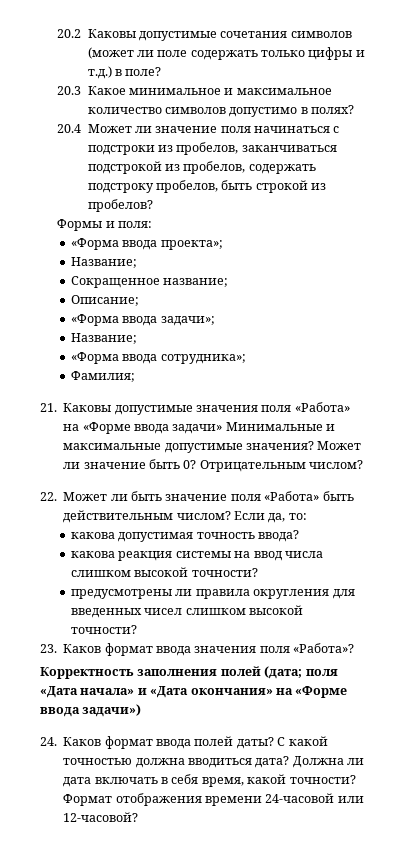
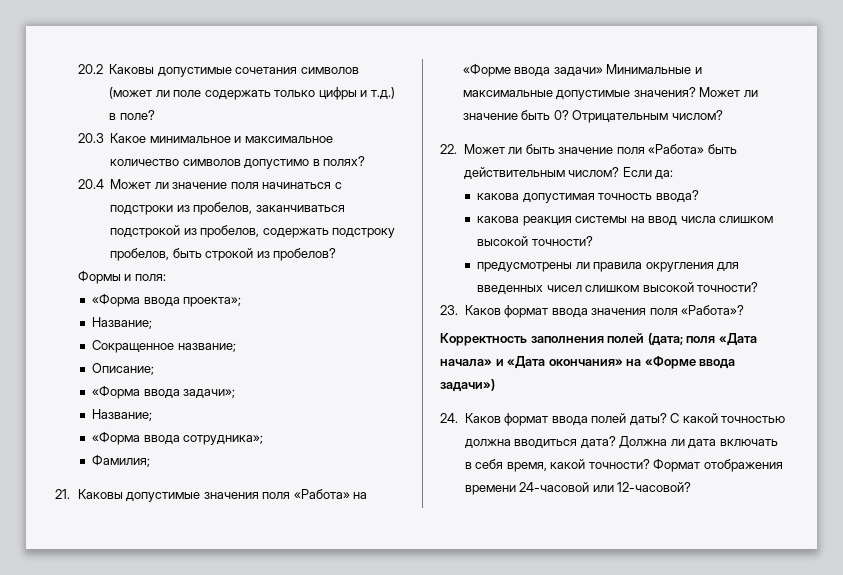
- Если да, то:
+ Если да:

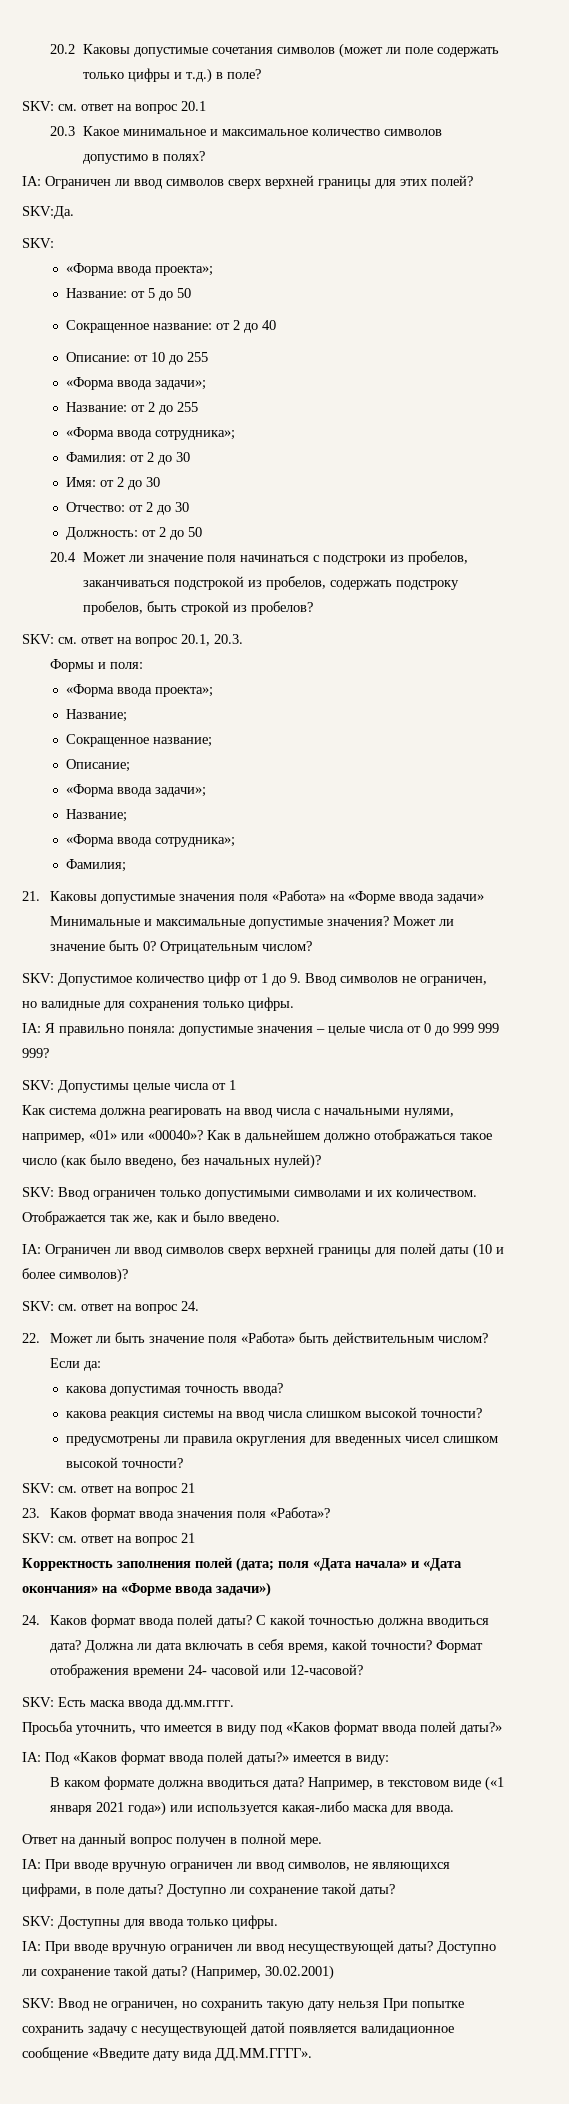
+ SKV: см. ответ на вопрос 20.1
+ IA: Ограничен ли ввод символов сверх верхней границы для этих полей?
+ SKV:Да.
+ SKV:
+ «Форма ввода проекта»;
+ Название: от 5 до 50
+ Сокращенное название: от 2 до 40
+ Описание: от 10 до 255
+ «Форма ввода задачи»;
+ Название: от 2 до 255
+ «Форма ввода сотрудника»;
+ Фамилия: от 2 до 30
+ Имя: от 2 до 30
+ Отчество: от 2 до 30
+ Должность: от 2 до 50
+ SKV: см. ответ на вопрос 20.1, 20.3.
+ SKV: Допустимое количество цифр от 1 до 9. Ввод символов не ограничен, но валидные для сохранения только цифры.
+ IA: Я правильно поняла: допустимые значения – целые числа от 0 до 999 999 999?
+ SKV: Допустимы целые числа от 1
+ Как система должна реагировать на ввод числа с начальными нулями, например, «01» или «00040»? Как в дальнейшем должно отображаться такое число (как было введено, без начальных нулей)?
+ SKV: Ввод ограничен только допустимыми символами и их количеством. Отображается так же, как и было введено.
+ IA: Ограничен ли ввод символов сверх верхней границы для полей даты (10 и более символов)?
+ SKV: см. ответ на вопрос 24.
  предусмотрены ли правила округления для введенных чисел слишком высокой точности?
+ SKV: см. ответ на вопрос 21
  23. Каков формат ввода значения поля «Работа»?
+ SKV: см. ответ на вопрос 21
- Формат отображения времени 24-часовой или 12-часовой?
+ Формат отображения времени 24- часовой или 12-часовой?
+ SKV: Есть маска ввода дд.мм.гггг.
+ Просьба уточнить, что имеется в виду под «Каков формат ввода полей даты?»
+ IA: Под «Каков формат ввода полей даты?» имеется в виду:
+ В каком формате должна вводиться дата? Например, в текстовом виде («1 января 2021 года») или используется какая-либо маска для ввода.
+ Ответ на данный вопрос получен в полной мере.
+ IA: При вводе вручную ограничен ли ввод символов, не являющихся цифрами, в поле даты? Доступно ли сохранение такой даты?
+ SKV: Доступны для ввода только цифры.
+ IA: При вводе вручную ограничен ли ввод несуществующей даты? Доступно ли сохранение такой даты? (Например, 30.02.2001)
+ SKV: Ввод не ограничен, но сохранить такую дату нельзя При попытке сохранить задачу с несуществующей датой появляется валидационное сообщение «Введите дату вида ДД.ММ.ГГГГ».

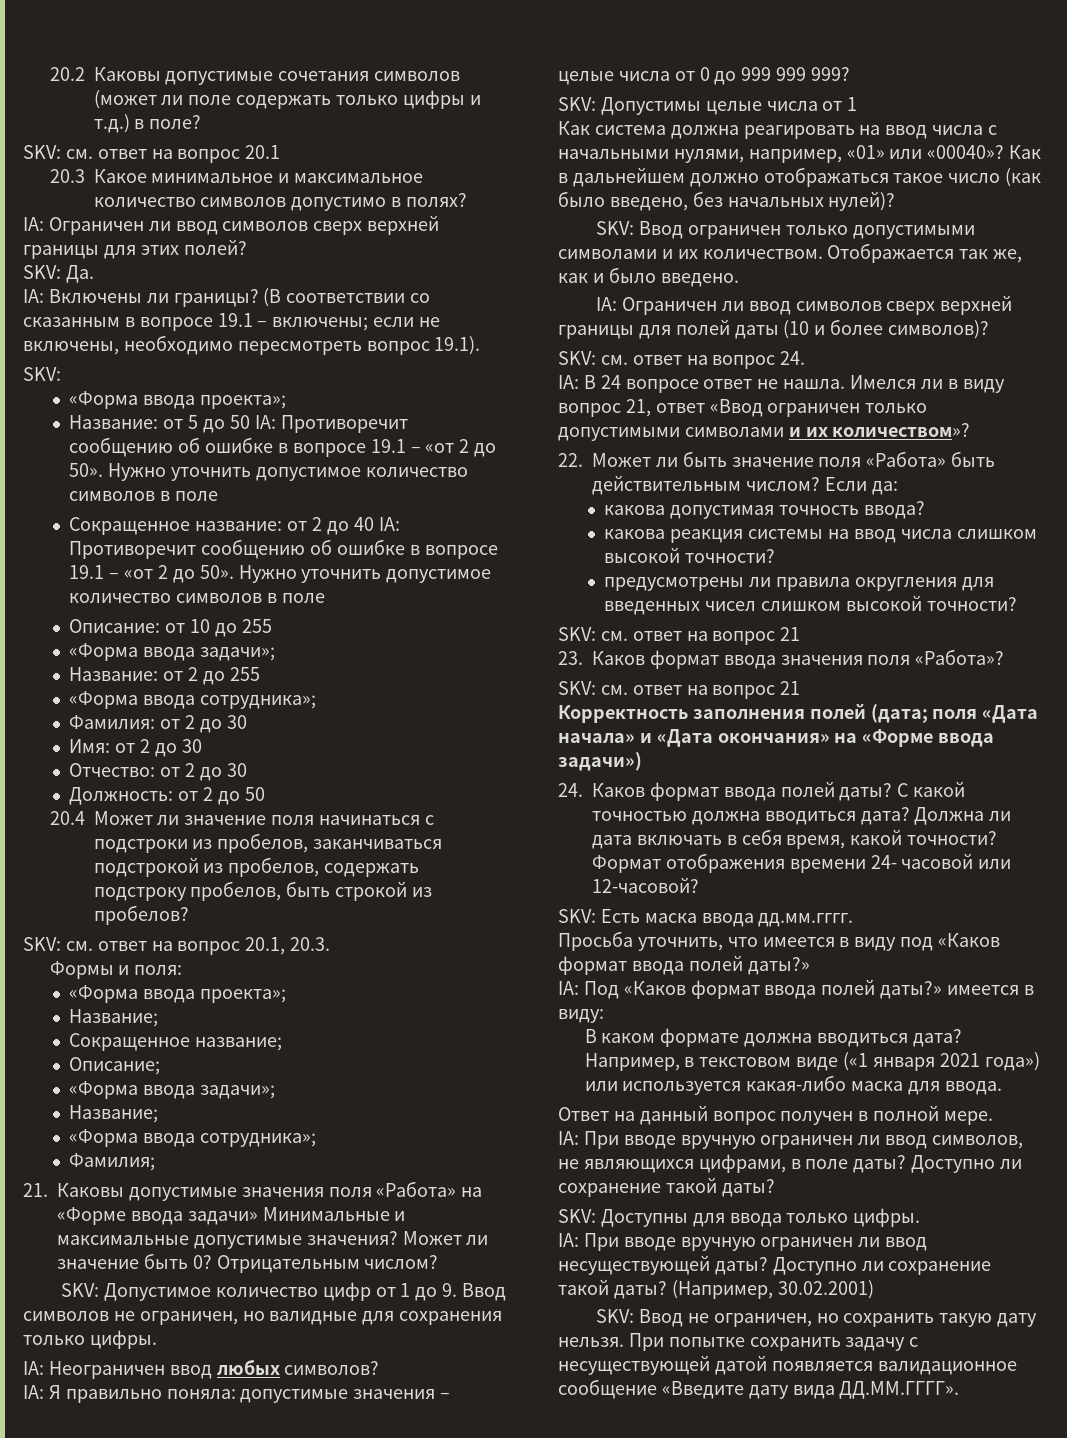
- SKV:Да.
+ SKV: Да.
+ IA: Включены ли границы? (В соответствии со сказанным в вопросе 19.1 – включены; если не включены, необходимо пересмотреть вопрос 19.1).
- Название: от 5 до 50
+ Название: от 5 до 50 IA: Противоречит сообщению об ошибке в вопросе 19.1 – «от 2 до 50». Нужно уточнить допустимое количество символов в поле
- Сокращенное название: от 2 до 40
+ Сокращенное название: от 2 до 40 IA: Противоречит сообщению об ошибке в вопросе 19.1 – «от 2 до 50». Нужно уточнить допустимое количество символов в поле
+ IA: Неограничен ввод любых символов?
+ IA: В 24 вопросе ответ не нашла. Имелся ли в виду вопрос 21, ответ «Ввод ограничен только допустимыми символами и их количеством»?
- SKV: Ввод не ограничен, но сохранить такую дату нельзя При попытке сохранить задачу с несуществующей датой появляется валидационное сообщение «Введите дату вида ДД.ММ.ГГГГ».
+ SKV: Ввод не ограничен, но сохранить такую дату нельзя. При попытке сохранить задачу с несуществующей датой появляется валидационное сообщение «Введите дату вида ДД.ММ.ГГГГ».

